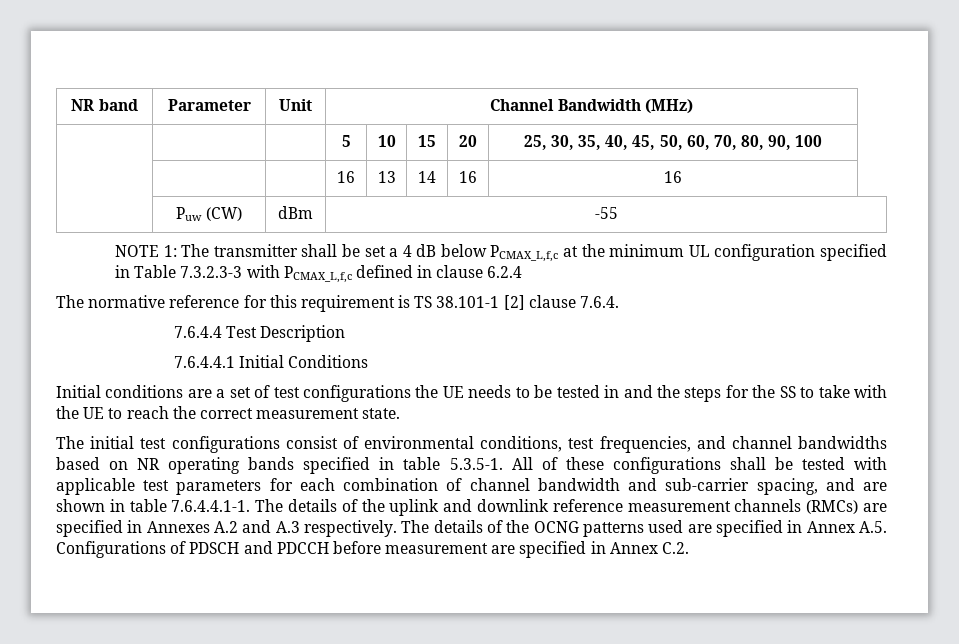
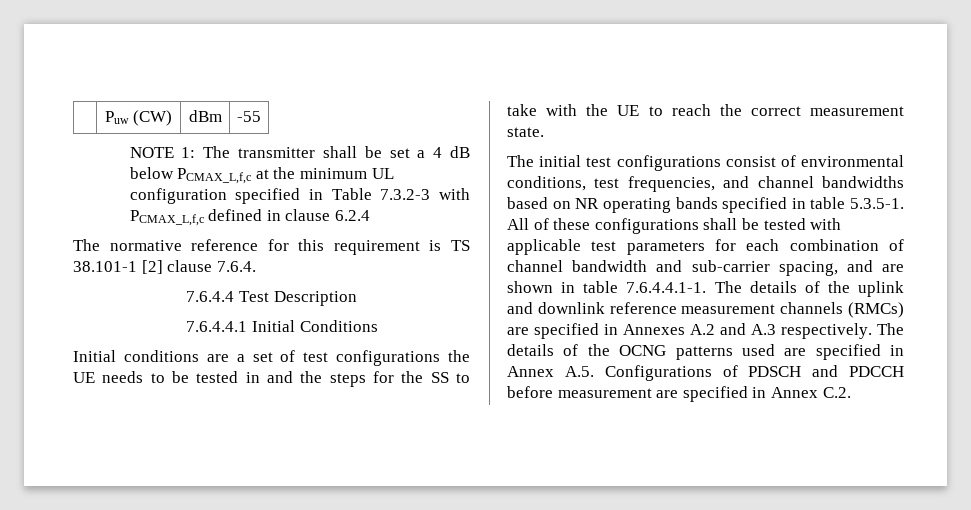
- NR band | Parameter | Unit | Channel Bandwidth (MHz)
- | | | 5 | 10 | 15 | 20 | 25, 30, 35, 40, 45, 50, 60, 70, 80, 90, 100
- | | | 16 | 13 | 14 | 16 | 16
- NOTE 1: The transmitter shall be set a 4 dB below PCMAX_L,f,c at the minimum UL configuration specified in Table 7.3.2.3-3 with PCMAX_L,f,c defined in clause 6.2.4
+ NOTE 1: The transmitter shall be set a 4 dB below PCMAX_L,f,c at the minimum UL configuration specified in Table 7.3.2-3 with PCMAX_L,f,c defined in clause 6.2.4

